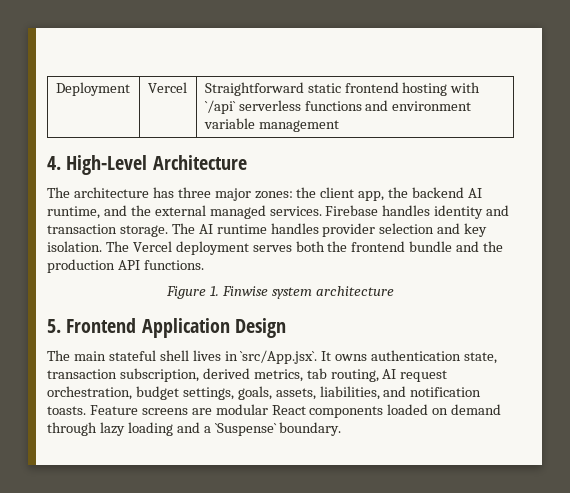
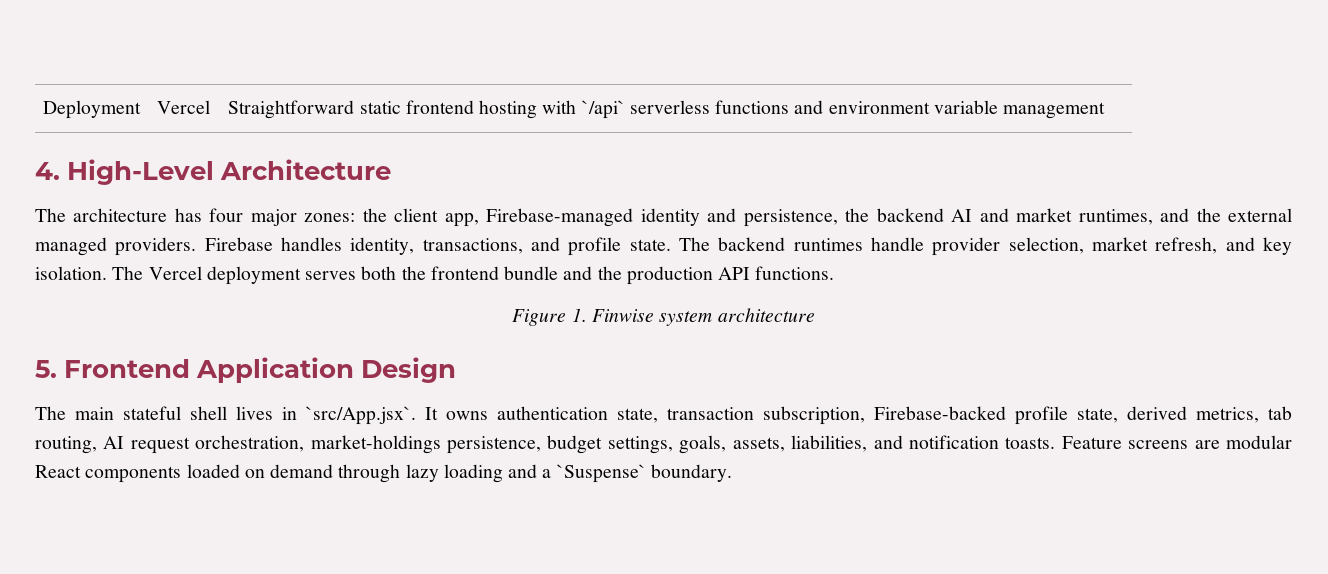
- The architecture has three major zones: the client app, the backend AI runtime, and the external managed services.
+ The architecture has four major zones: the client app, Firebase-managed identity and persistence, the backend AI and market runtimes, and the external managed providers.
- Firebase handles identity and transaction storage. The AI runtime handles provider selection and key isolation.
+ Firebase handles identity, transactions, and profile state. The backend runtimes handle provider selection, market refresh, and key isolation.
- The main stateful shell lives in `src/App.jsx`. It owns authentication state, transaction subscription, derived metrics, tab routing, AI request orchestration, budget settings, goals, assets, liabilities, and notification toasts.
+ The main stateful shell lives in `src/App.jsx`. It owns authentication state, transaction subscription, Firebase-backed profile state, derived metrics, tab routing, AI request orchestration, market-holdings persistence, budget settings, goals, assets, liabilities, and notification toasts.

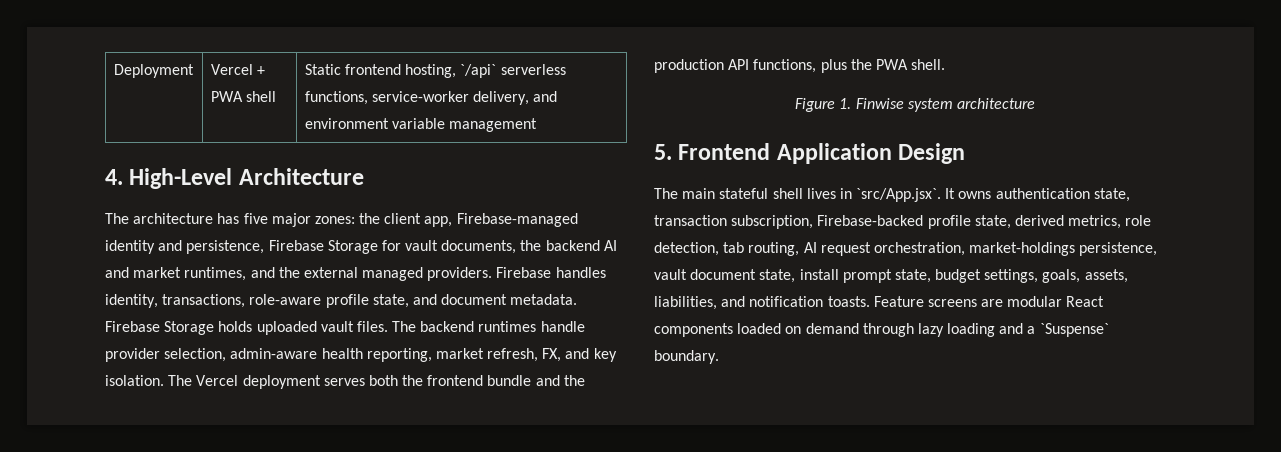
- Deployment | Vercel | Straightforward static frontend hosting with `/api` serverless functions and environment variable management
+ Deployment | Vercel + PWA shell | Static frontend hosting, `/api` serverless functions, service-worker delivery, and environment variable management
- The architecture has four major zones: the client app, Firebase-managed identity and persistence, the backend AI and market runtimes, and the external managed providers.
+ The architecture has five major zones: the client app, Firebase-managed identity and persistence, Firebase Storage for vault documents, the backend AI and market runtimes, and the external managed providers.
- Firebase handles identity, transactions, and profile state.
+ Firebase handles identity, transactions, role-aware profile state, and document metadata. Firebase Storage holds uploaded vault files.
- The backend runtimes handle provider selection, market refresh, and key isolation.
+ The backend runtimes handle provider selection, admin-aware health reporting, market refresh, FX, and key isolation.
- The Vercel deployment serves both the frontend bundle and the production API functions.
+ The Vercel deployment serves both the frontend bundle and the production API functions, plus the PWA shell.
- The main stateful shell lives in `src/App.jsx`. It owns authentication state, transaction subscription, Firebase-backed profile state, derived metrics, tab routing, AI request orchestration, market-holdings persistence, budget settings, goals, assets, liabilities, and notification toasts.
+ The main stateful shell lives in `src/App.jsx`. It owns authentication state, transaction subscription, Firebase-backed profile state, derived metrics, role detection, tab routing, AI request orchestration, market-holdings persistence, vault document state, install prompt state, budget settings, goals, assets, liabilities, and notification toasts.

